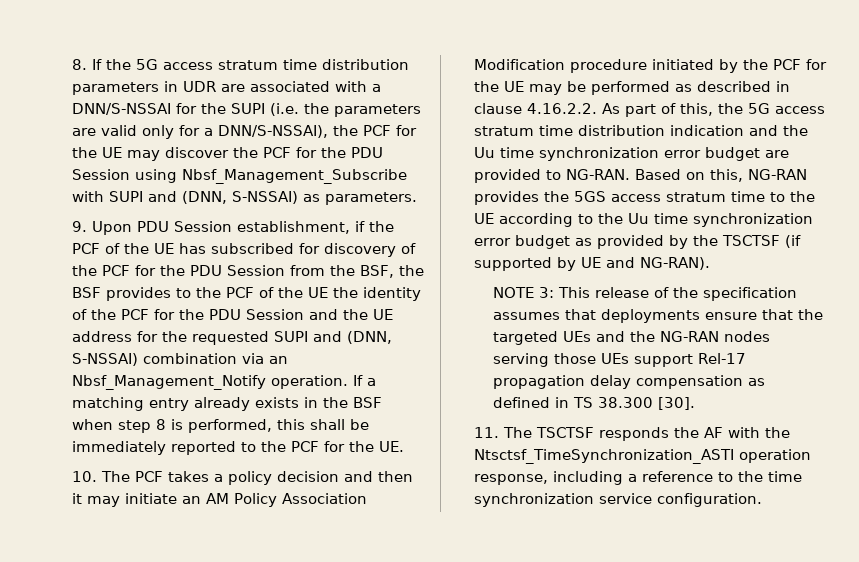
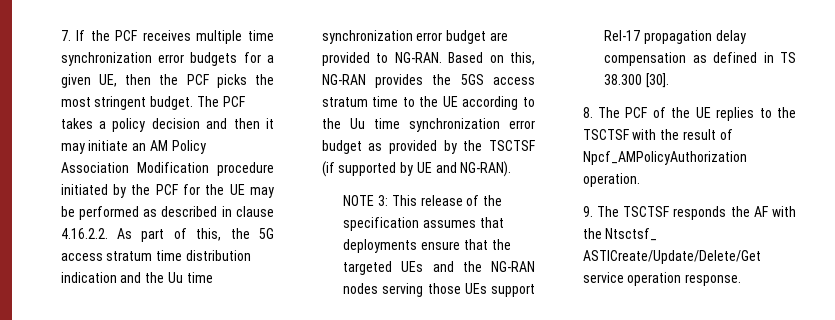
- 8. If the 5G access stratum time distribution parameters in UDR are associated with a DNN/S-NSSAI for the SUPI (i.e. the parameters are valid only for a DNN/S-NSSAI), the PCF for the UE may discover the PCF for the PDU Session using Nbsf_Management_Subscribe with SUPI and (DNN, S-NSSAI) as parameters.
- 9. Upon PDU Session establishment, if the PCF of the UE has subscribed for discovery of the PCF for the PDU Session from the BSF, the BSF provides to the PCF of the UE the identity of the PCF for the PDU Session and the UE address for the requested SUPI and (DNN, S-NSSAI) combination via an Nbsf_Management_Notify operation. If a matching entry already exists in the BSF when step 8 is performed, this shall be immediately reported to the PCF for the UE.
- 10. The PCF takes a policy decision and then it may initiate an AM Policy Association Modification procedure initiated by the PCF for the UE may be performed as described in clause 4.16.2.2. As part of this, the 5G access stratum time distribution indication and the Uu time synchronization error budget are provided to NG-RAN.
+ 7. If the PCF receives multiple time synchronization error budgets for a given UE, then the PCF picks the most stringent budget. The PCF takes a policy decision and then it may initiate an AM Policy Association Modification procedure initiated by the PCF for the UE may be performed as described in clause 4.16.2.2. As part of this, the 5G access stratum time distribution indication and the Uu time synchronization error budget are provided to NG-RAN.
- 11. The TSCTSF responds the AF with the Ntsctsf_TimeSynchronization_ASTI operation response, including a reference to the time synchronization service configuration.
+ 8. The PCF of the UE replies to the TSCTSF with the result of Npcf_AMPolicyAuthorization operation.
+ 9. The TSCTSF responds the AF with the Ntsctsf_ ASTICreate/Update/Delete/Get service operation response.

